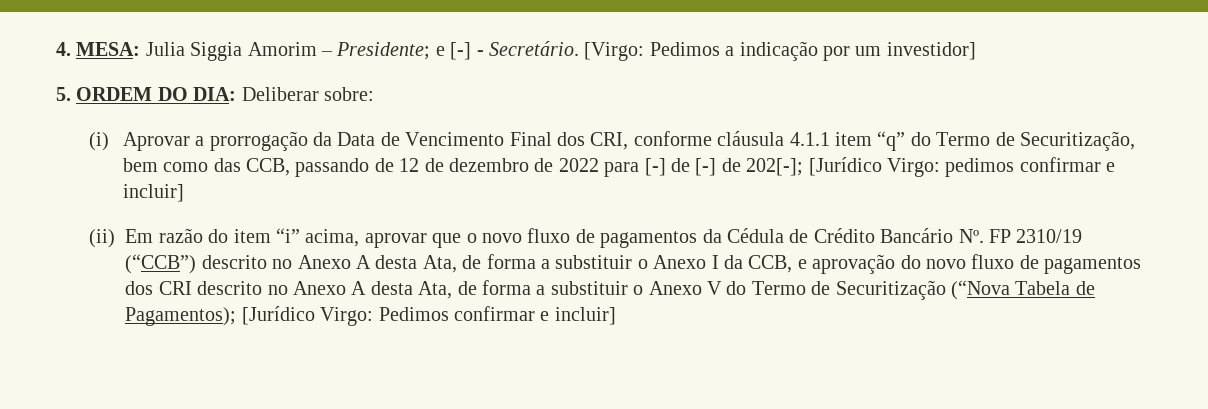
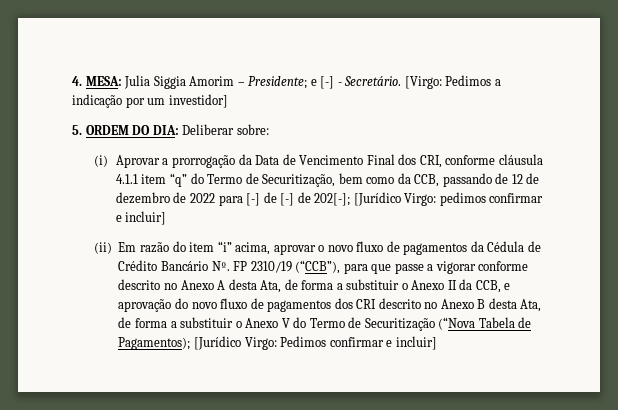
- (i) Aprovar a prorrogação da Data de Vencimento Final dos CRI, conforme cláusula 4.1.1 item “q” do Termo de Securitização, bem como das CCB, passando de 12 de dezembro de 2022 para [-] de [-] de 202[-]; [Jurídico Virgo: pedimos confirmar e incluir]
+ (i) Aprovar a prorrogação da Data de Vencimento Final dos CRI, conforme cláusula 4.1.1 item “q” do Termo de Securitização, bem como da CCB, passando de 12 de dezembro de 2022 para [-] de [-] de 202[-]; [Jurídico Virgo: pedimos confirmar e incluir]
- (ii) Em razão do item “i” acima, aprovar que o novo fluxo de pagamentos da Cédula de Crédito Bancário Nº. FP 2310/19 (“CCB”) descrito no Anexo A desta Ata, de forma a substituir o Anexo I da CCB, e aprovação do novo fluxo de pagamentos dos CRI descrito no Anexo A desta Ata, de forma a substituir o Anexo V do Termo de Securitização (“Nova Tabela de Pagamentos);
+ (ii) Em razão do item “i” acima, aprovar o novo fluxo de pagamentos da Cédula de Crédito Bancário Nº. FP 2310/19 (“CCB”), para que passe a vigorar conforme descrito no Anexo A desta Ata, de forma a substituir o Anexo II da CCB, e aprovação do novo fluxo de pagamentos dos CRI descrito no Anexo B desta Ata, de forma a substituir o Anexo V do Termo de Securitização (“Nova Tabela de Pagamentos);

